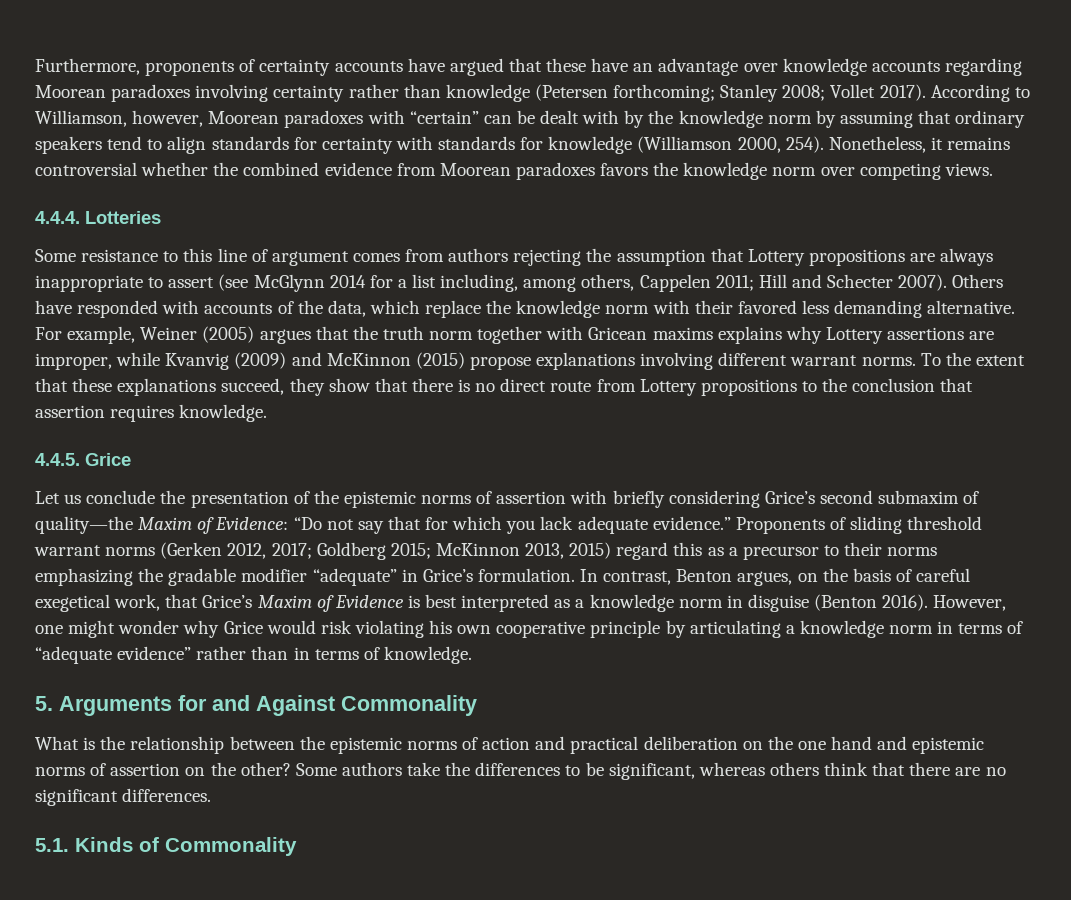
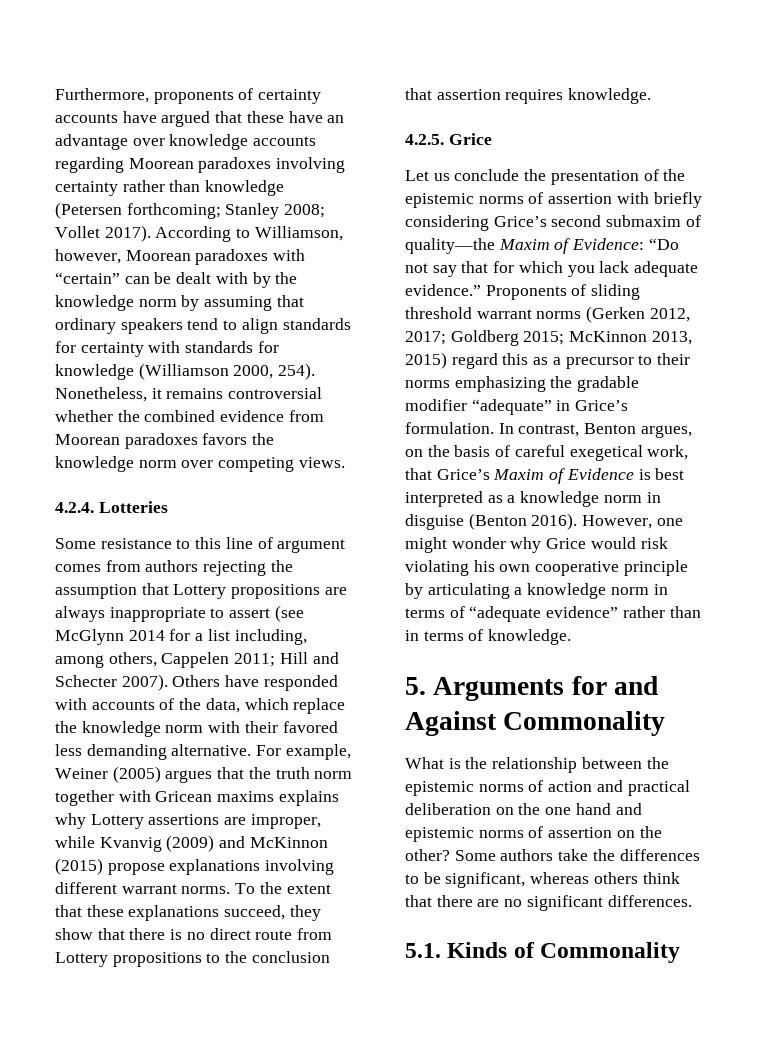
- 4.4.4. Lotteries
+ 4.2.4. Lotteries
- 4.4.5. Grice
+ 4.2.5. Grice

